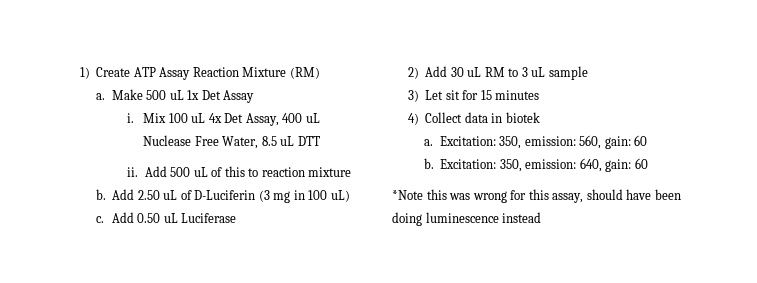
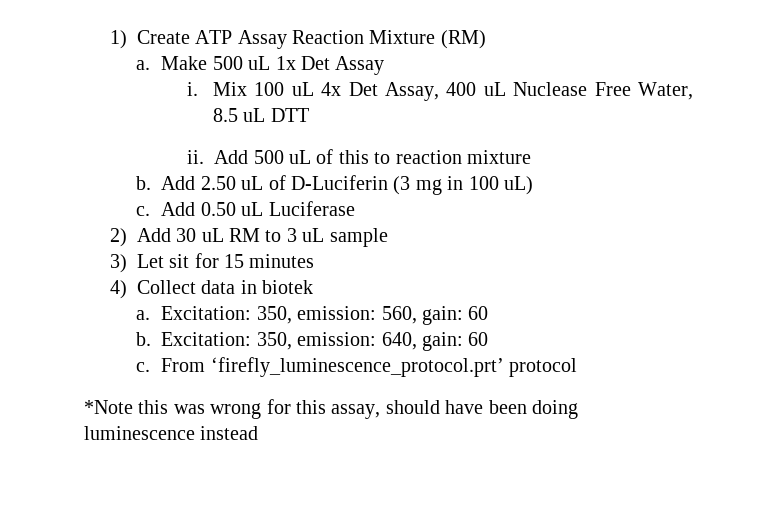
+ c. From ‘firefly_luminescence_protocol.prt’ protocol

